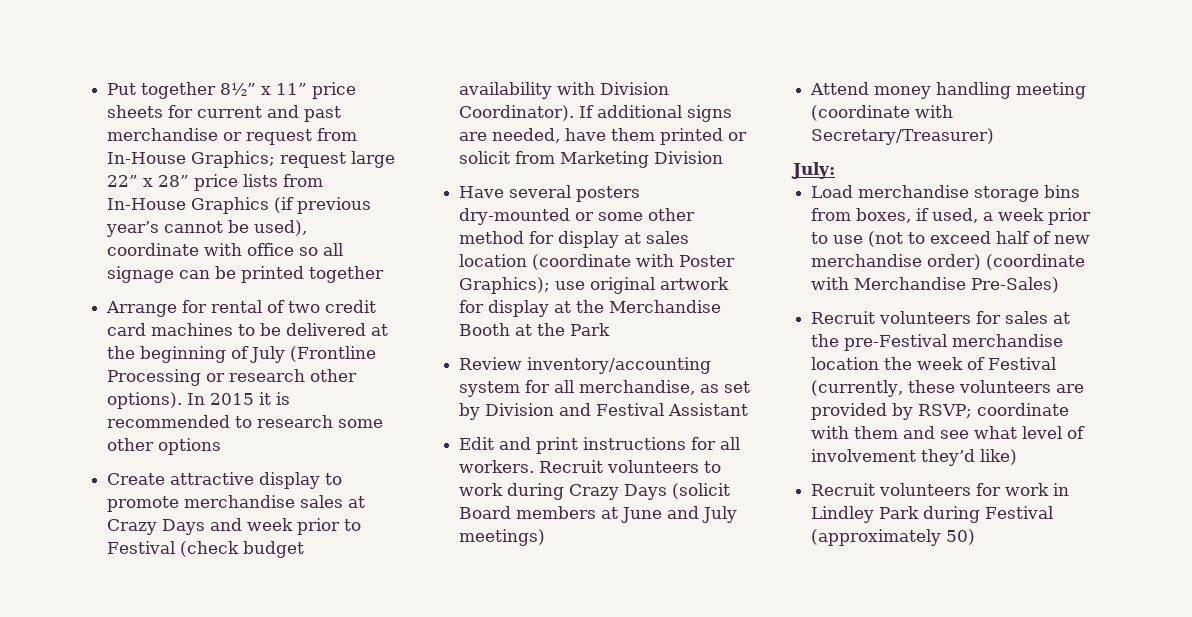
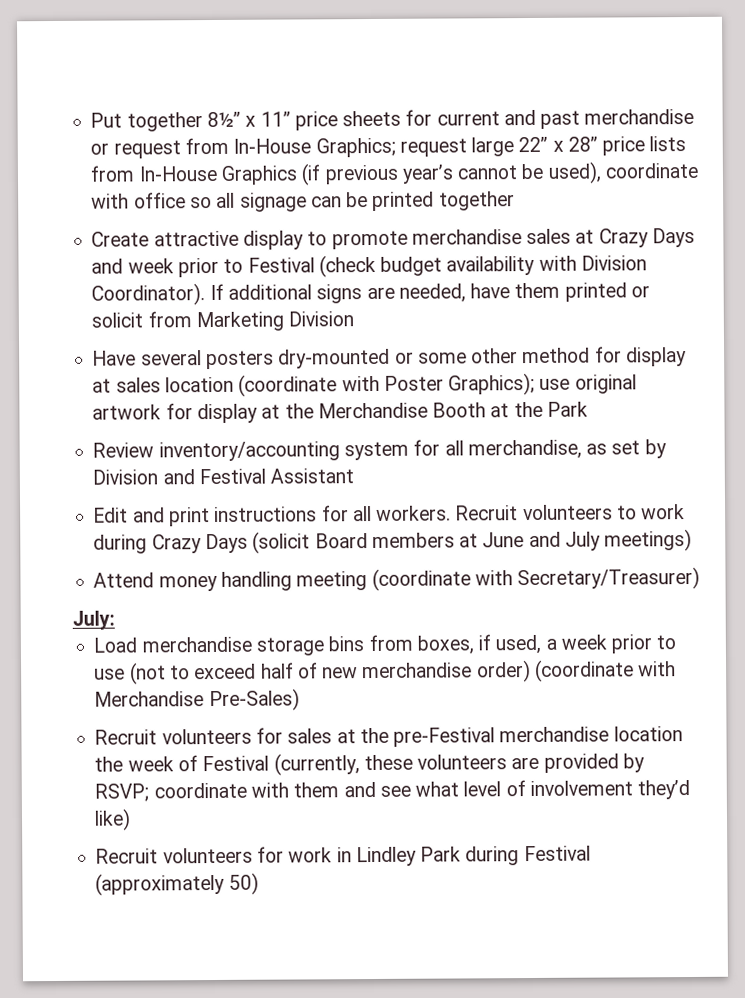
- Arrange for rental of two credit card machines to be delivered at the beginning of July (Frontline Processing or research other options). In 2015 it is recommended to research some other options

